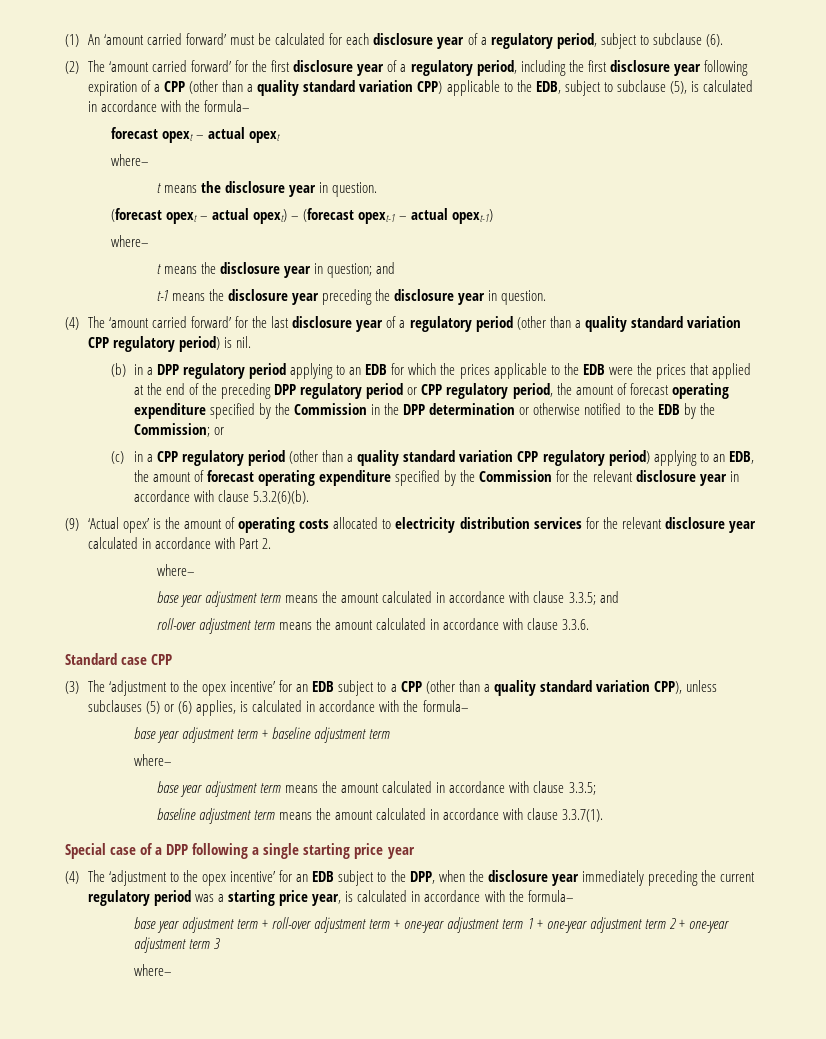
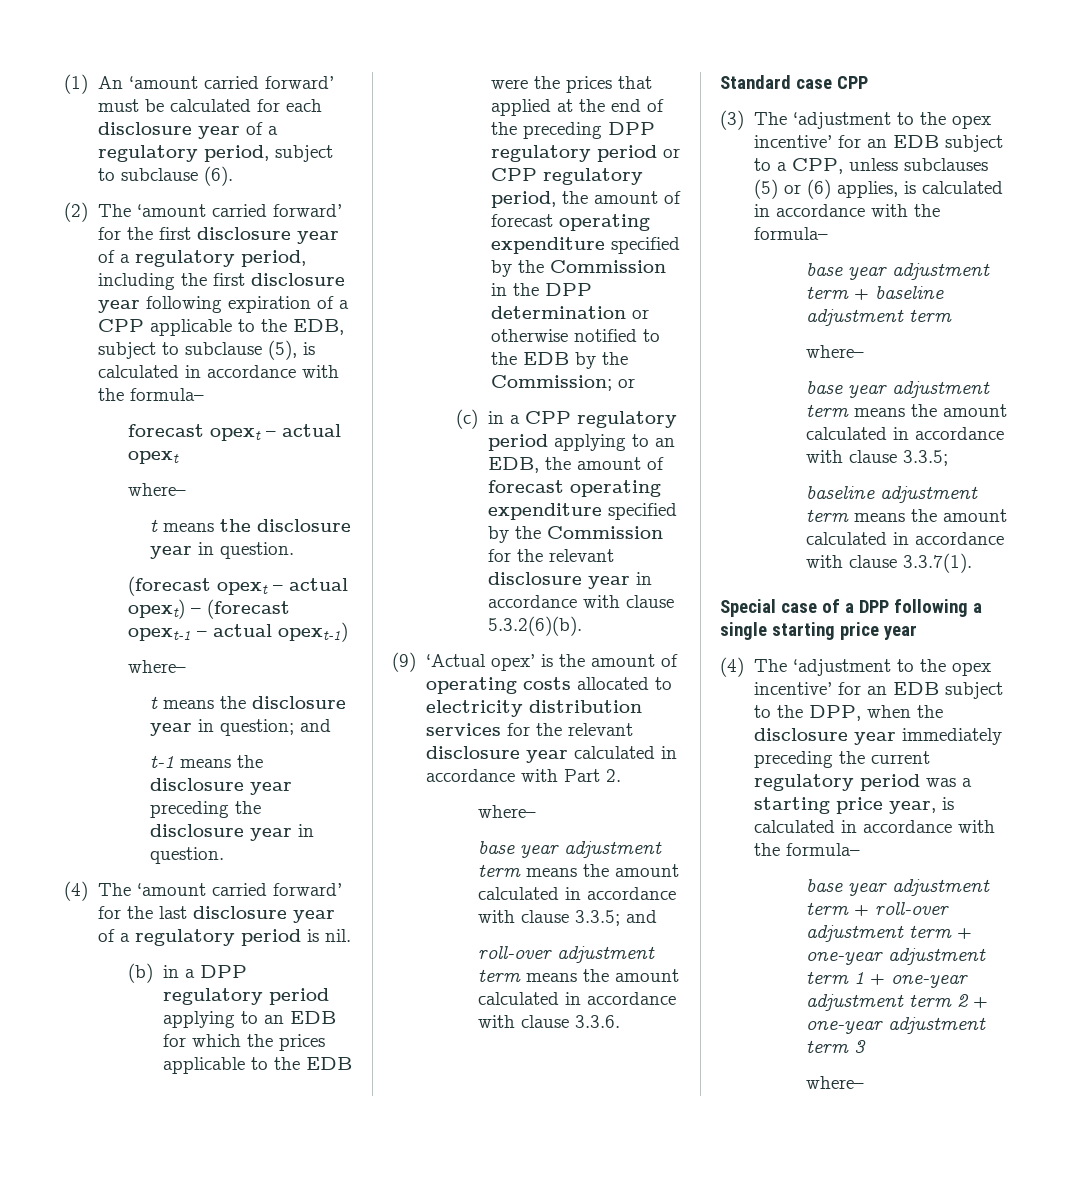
- (2) The ‘amount carried forward’ for the first disclosure year of a regulatory period, including the first disclosure year following expiration of a CPP (other than a quality standard variation CPP) applicable to the EDB, subject to subclause (5), is calculated in accordance with the formula–
+ (2) The ‘amount carried forward’ for the first disclosure year of a regulatory period, including the first disclosure year following expiration of a CPP applicable to the EDB, subject to subclause (5), is calculated in accordance with the formula–
- (4) The ‘amount carried forward’ for the last disclosure year of a regulatory period (other than a quality standard variation CPP regulatory period) is nil.
+ (4) The ‘amount carried forward’ for the last disclosure year of a regulatory period is nil.
- (c) in a CPP regulatory period (other than a quality standard variation CPP regulatory period) applying to an EDB, the amount of forecast operating expenditure specified by the Commission for the relevant disclosure year in accordance with clause 5.3.2(6)(b).
+ (c) in a CPP regulatory period applying to an EDB, the amount of forecast operating expenditure specified by the Commission for the relevant disclosure year in accordance with clause 5.3.2(6)(b).
- (3) The ‘adjustment to the opex incentive’ for an EDB subject to a CPP (other than a quality standard variation CPP), unless subclauses (5) or (6) applies, is calculated in accordance with the formula–
+ (3) The ‘adjustment to the opex incentive’ for an EDB subject to a CPP, unless subclauses (5) or (6) applies, is calculated in accordance with the formula–

